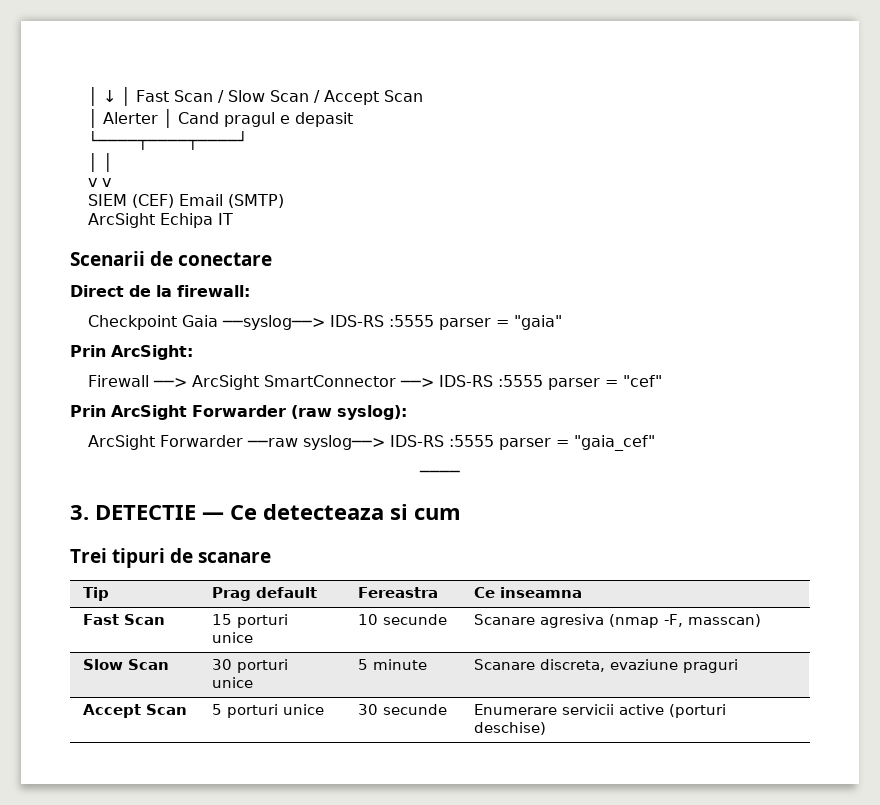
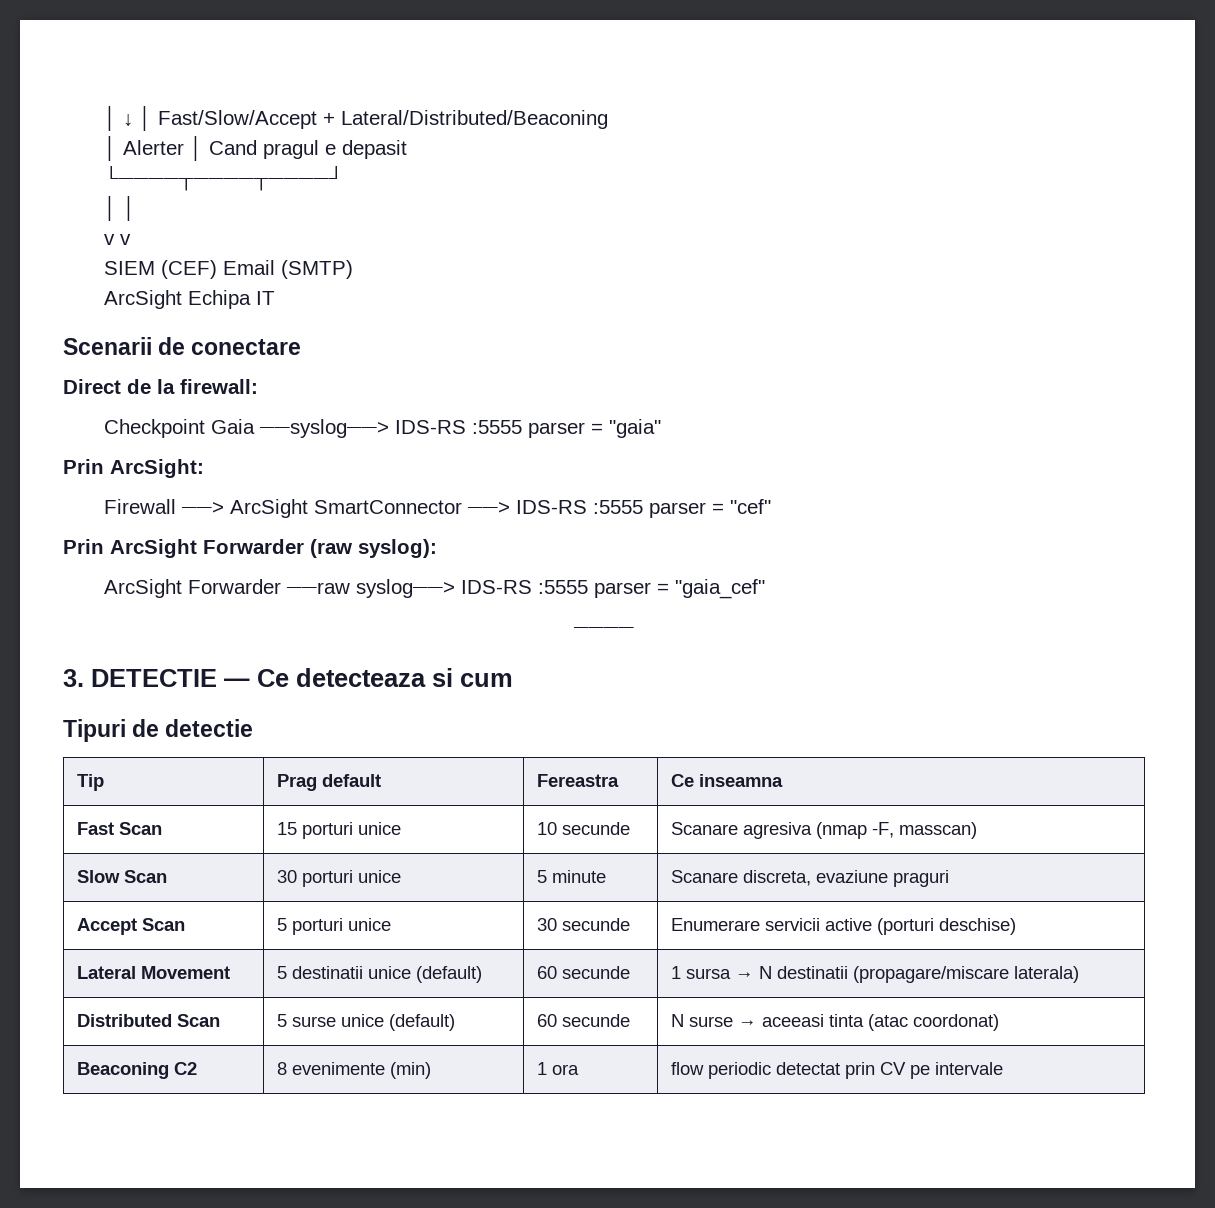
- │ ↓ │ Fast Scan / Slow Scan / Accept Scan
+ │ ↓ │ Fast/Slow/Accept + Lateral/Distributed/Beaconing
- Trei tipuri de scanare
+ Tipuri de detectie
+ Lateral Movement | 5 destinatii unice (default) | 60 secunde | 1 sursa → N destinatii (propagare/miscare laterala)
+ Distributed Scan | 5 surse unice (default) | 60 secunde | N surse → aceeasi tinta (atac coordonat)
+ Beaconing C2 | 8 evenimente (min) | 1 ora | flow periodic detectat prin CV pe intervale

